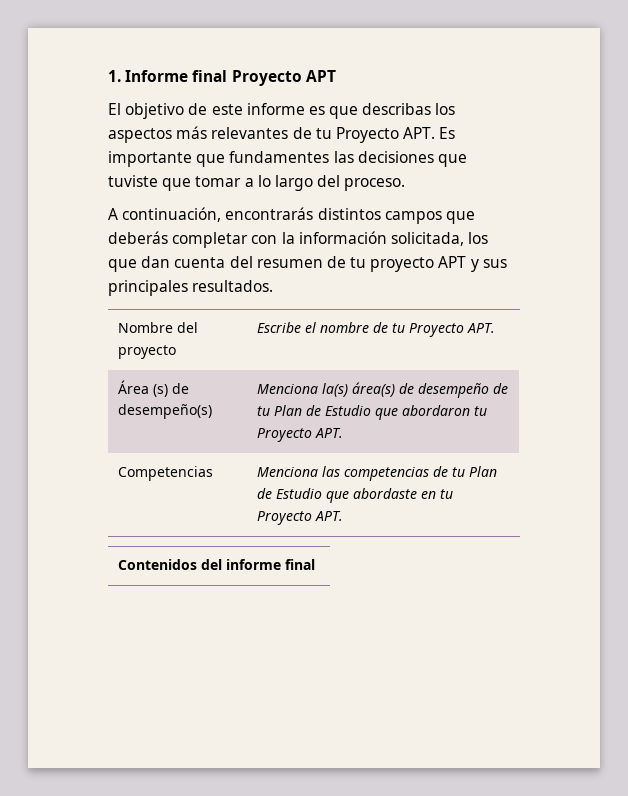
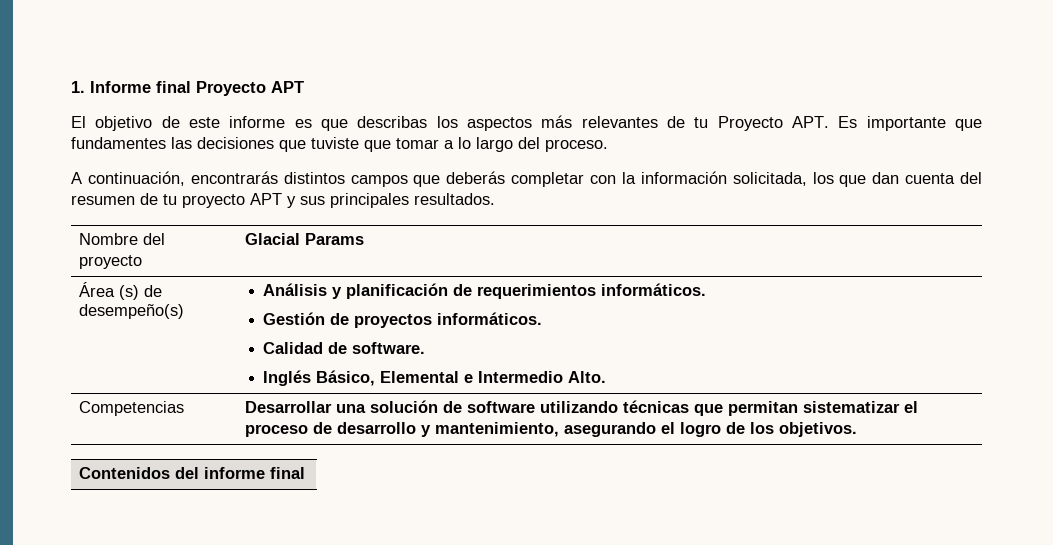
- Nombre del proyecto | Escribe el nombre de tu Proyecto APT.
- Área (s) de desempeño(s) | Menciona la(s) área(s) de desempeño de tu Plan de Estudio que abordaron tu Proyecto APT.
- Competencias | Menciona las competencias de tu Plan de Estudio que abordaste en tu Proyecto APT.
+ Nombre del proyecto | Glacial Params
+ Área (s) de desempeño(s) | Análisis y planificación de requerimientos informáticos.
+ Gestión de proyectos informáticos.
+ Calidad de software.
+ Inglés Básico, Elemental e Intermedio Alto.
+ Competencias | Desarrollar una solución de software utilizando técnicas que permitan sistematizar el proceso de desarrollo y mantenimiento, asegurando el logro de los objetivos.

